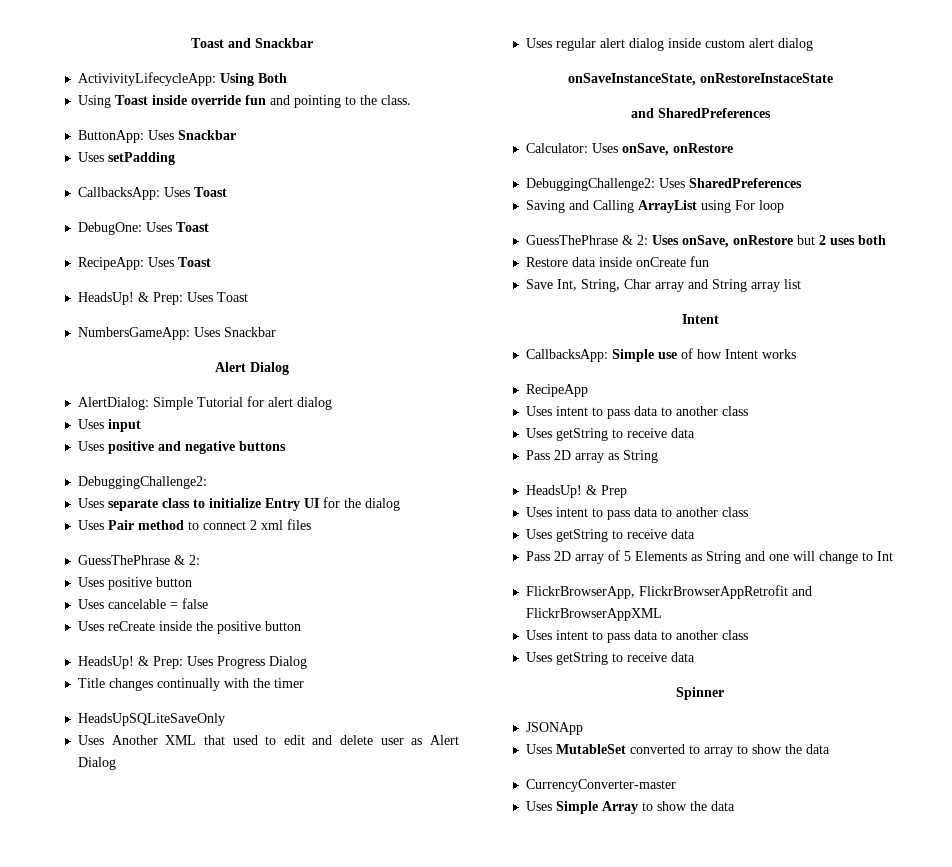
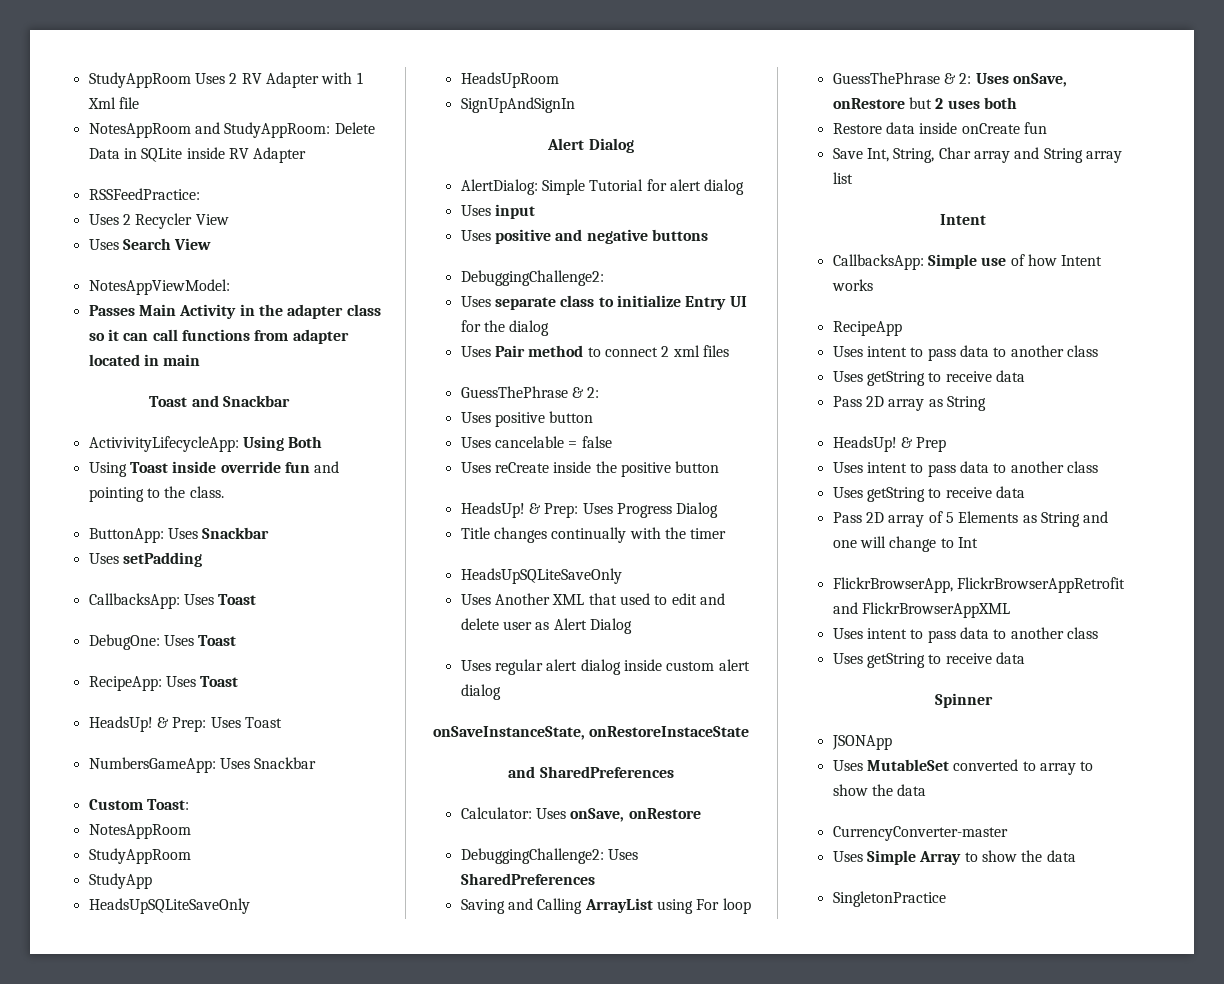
+ StudyAppRoom Uses 2 RV Adapter with 1 Xml file
+ NotesAppRoom and StudyAppRoom: Delete Data in SQLite inside RV Adapter
+ RSSFeedPractice:
+ Uses 2 Recycler View
+ Uses Search View
+ NotesAppViewModel:
+ Passes Main Activity in the adapter class so it can call functions from adapter located in main
+ Custom Toast:
+ NotesAppRoom
+ StudyAppRoom
+ StudyApp
+ HeadsUpSQLiteSaveOnly
+ HeadsUpRoom
+ SignUpAndSignIn
+ SingletonPractice

